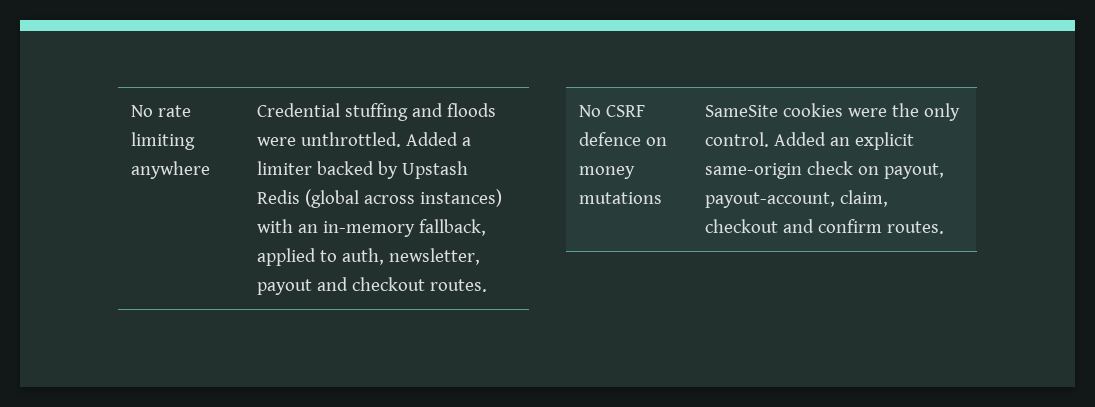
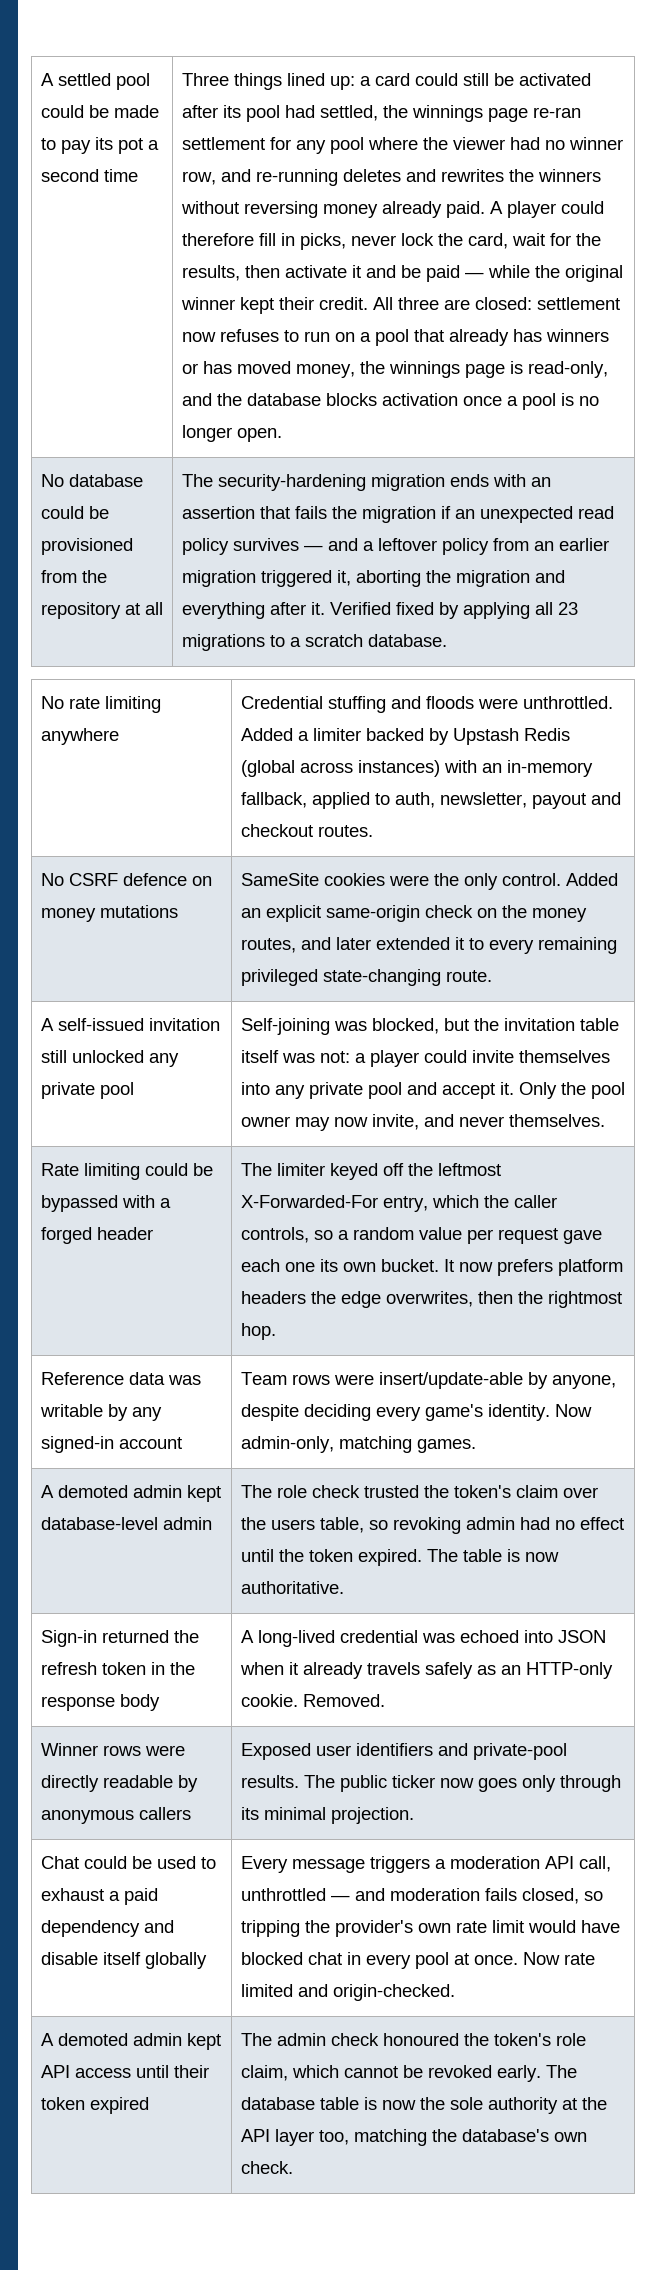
+ A settled pool could be made to pay its pot a second time | Three things lined up: a card could still be activated after its pool had settled, the winnings page re-ran settlement for any pool where the viewer had no winner row, and re-running deletes and rewrites the winners without reversing money already paid. A player could therefore fill in picks, never lock the card, wait for the results, then activate it and be paid — while the original winner kept their credit. All three are closed: settlement now refuses to run on a pool that already has winners or has moved money, the winnings page is read-only, and the database blocks activation once a pool is no longer open.
+ No database could be provisioned from the repository at all | The security-hardening migration ends with an assertion that fails the migration if an unexpected read policy survives — and a leftover policy from an earlier migration triggered it, aborting the migration and everything after it. Verified fixed by applying all 23 migrations to a scratch database.
- No CSRF defence on money mutations | SameSite cookies were the only control. Added an explicit same-origin check on payout, payout-account, claim, checkout and confirm routes.
+ No CSRF defence on money mutations | SameSite cookies were the only control. Added an explicit same-origin check on the money routes, and later extended it to every remaining privileged state-changing route.
+ A self-issued invitation still unlocked any private pool | Self-joining was blocked, but the invitation table itself was not: a player could invite themselves into any private pool and accept it. Only the pool owner may now invite, and never themselves.
+ Rate limiting could be bypassed with a forged header | The limiter keyed off the leftmost X-Forwarded-For entry, which the caller controls, so a random value per request gave each one its own bucket. It now prefers platform headers the edge overwrites, then the rightmost hop.
+ Reference data was writable by any signed-in account | Team rows were insert/update-able by anyone, despite deciding every game's identity. Now admin-only, matching games.
+ A demoted admin kept database-level admin | The role check trusted the token's claim over the users table, so revoking admin had no effect until the token expired. The table is now authoritative.
+ Sign-in returned the refresh token in the response body | A long-lived credential was echoed into JSON when it already travels safely as an HTTP-only cookie. Removed.
+ Winner rows were directly readable by anonymous callers | Exposed user identifiers and private-pool results. The public ticker now goes only through its minimal projection.
+ Chat could be used to exhaust a paid dependency and disable itself globally | Every message triggers a moderation API call, unthrottled — and moderation fails closed, so tripping the provider's own rate limit would have blocked chat in every pool at once. Now rate limited and origin-checked.
+ A demoted admin kept API access until their token expired | The admin check honoured the token's role claim, which cannot be revoked early. The database table is now the sole authority at the API layer too, matching the database's own check.

